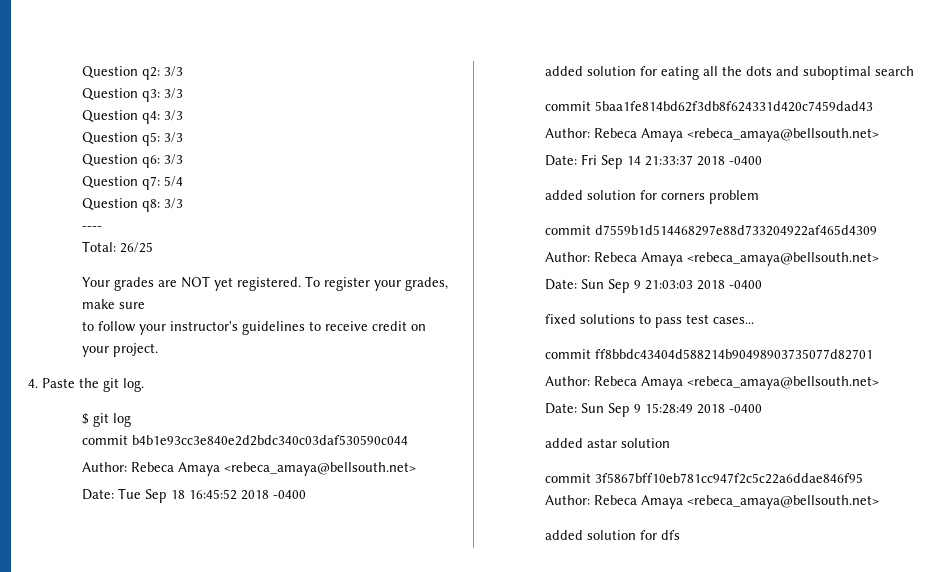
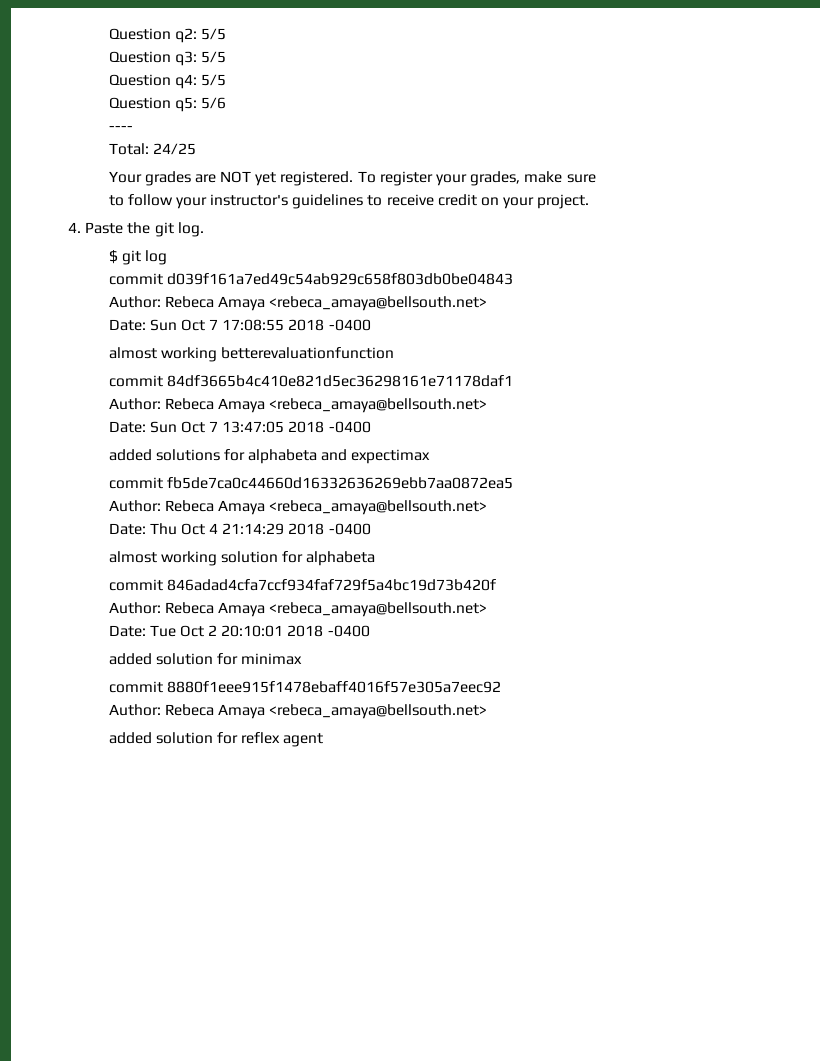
- Question q2: 3/3
+ Question q2: 5/5
- Question q3: 3/3
+ Question q3: 5/5
- Question q4: 3/3
+ Question q4: 5/5
- Question q5: 3/3
- Question q6: 3/3
- Question q7: 5/4
- Question q8: 3/3
+ Question q5: 5/6
- Total: 26/25
+ Total: 24/25
- commit b4b1e93cc3e840e2d2bdc340c03daf530590c044
+ commit d039f161a7ed49c54ab929c658f803db0be04843
+ Author: Rebeca Amaya <rebeca_amaya@bellsouth.net>
+ Date: Sun Oct 7 17:08:55 2018 -0400
+ almost working betterevaluationfunction
+ commit 84df3665b4c410e821d5ec36298161e71178daf1
+ Author: Rebeca Amaya <rebeca_amaya@bellsouth.net>
+ Date: Sun Oct 7 13:47:05 2018 -0400
+ added solutions for alphabeta and expectimax
+ commit fb5de7ca0c44660d16332636269ebb7aa0872ea5
+ Author: Rebeca Amaya <rebeca_amaya@bellsouth.net>
+ Date: Thu Oct 4 21:14:29 2018 -0400
+ almost working solution for alphabeta
+ commit 846adad4cfa7ccf934faf729f5a4bc19d73b420f
- Date: Tue Sep 18 16:45:52 2018 -0400
- added solution for eating all the dots and suboptimal search
- commit 5baa1fe814bd62f3db8f624331d420c7459dad43
- Author: Rebeca Amaya <rebeca_amaya@bellsouth.net>
- Date: Fri Sep 14 21:33:37 2018 -0400
- added solution for corners problem
- commit d7559b1d514468297e88d733204922af465d4309
- Author: Rebeca Amaya <rebeca_amaya@bellsouth.net>
- Date: Sun Sep 9 21:03:03 2018 -0400
- fixed solutions to pass test cases...
- commit ff8bbdc43404d588214b90498903735077d82701
- Author: Rebeca Amaya <rebeca_amaya@bellsouth.net>
- Date: Sun Sep 9 15:28:49 2018 -0400
- added astar solution
- commit 3f5867bff10eb781cc947f2c5c22a6ddae846f95
+ Date: Tue Oct 2 20:10:01 2018 -0400
+ added solution for minimax
+ commit 8880f1eee915f1478ebaff4016f57e305a7eec92
- added solution for dfs
+ added solution for reflex agent

